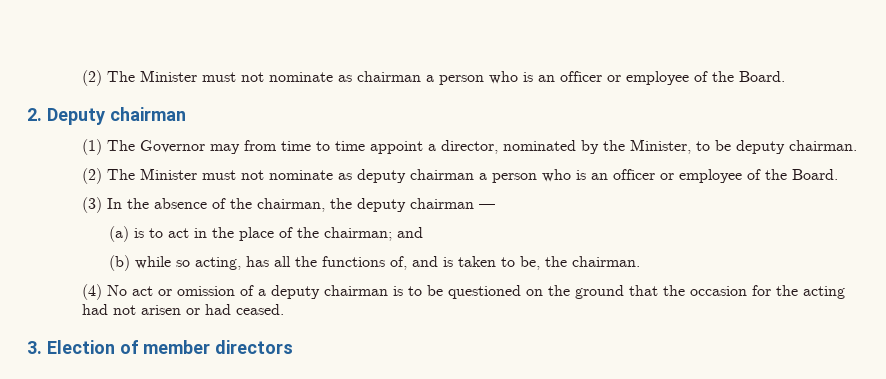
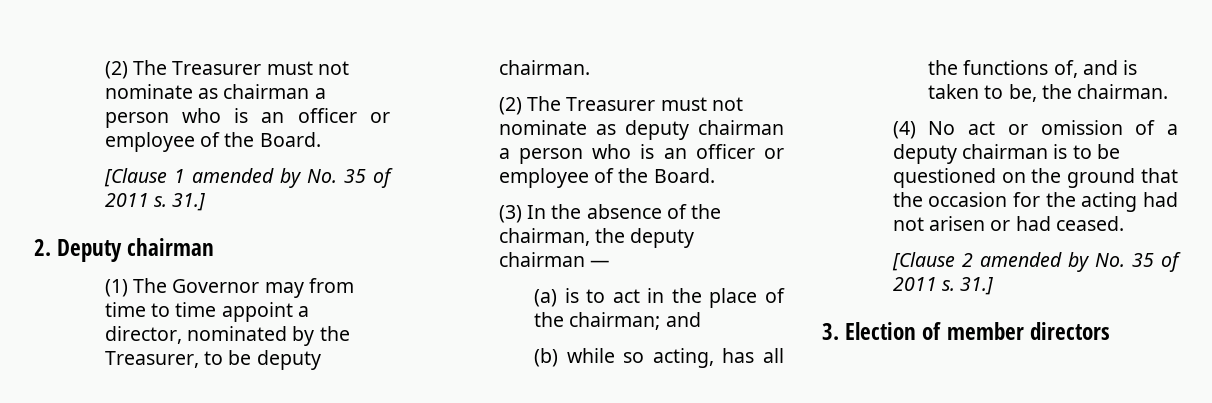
- (2) The Minister must not nominate as chairman a person who is an officer or employee of the Board.
+ (2) The Treasurer must not nominate as chairman a person who is an officer or employee of the Board.
+ [Clause 1 amended by No. 35 of 2011 s. 31.]
- (1) The Governor may from time to time appoint a director, nominated by the Minister, to be deputy chairman.
+ (1) The Governor may from time to time appoint a director, nominated by the Treasurer, to be deputy chairman.
- (2) The Minister must not nominate as deputy chairman a person who is an officer or employee of the Board.
+ (2) The Treasurer must not nominate as deputy chairman a person who is an officer or employee of the Board.
+ [Clause 2 amended by No. 35 of 2011 s. 31.]

